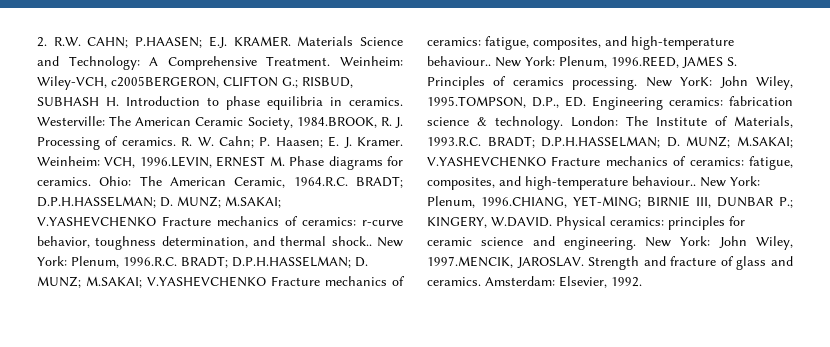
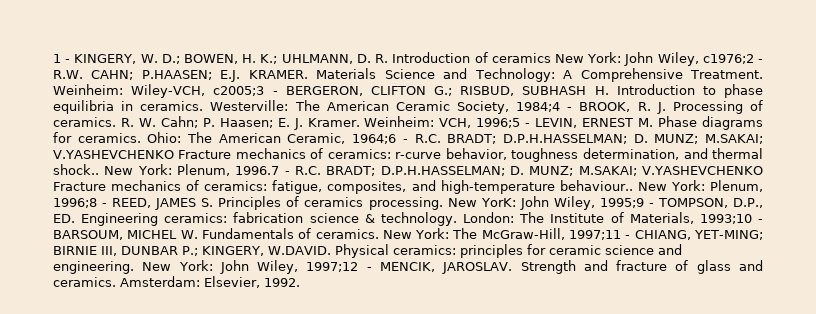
- 2. R.W. CAHN; P.HAASEN; E.J. KRAMER.
+ 1 - KINGERY, W. D.; BOWEN, H. K.; UHLMANN, D. R. Introduction of ceramics New York: John Wiley, c1976;2 - R.W. CAHN; P.HAASEN; E.J. KRAMER.
- Weinheim: Wiley-VCH, c2005BERGERON, CLIFTON G.; RISBUD, SUBHASH H. Introduction to phase equilibria in ceramics.
+ Weinheim: Wiley-VCH, c2005;3 - BERGERON, CLIFTON G.; RISBUD, SUBHASH H. Introduction to phase equilibria in ceramics.
- Westerville: The American Ceramic Society, 1984.BROOK, R. J. Processing of ceramics.
+ Westerville: The American Ceramic Society, 1984;4 - BROOK, R. J. Processing of ceramics.
- Weinheim: VCH, 1996.LEVIN, ERNEST M. Phase diagrams for ceramics.
+ Weinheim: VCH, 1996;5 - LEVIN, ERNEST M. Phase diagrams for ceramics.
- Ohio: The American Ceramic, 1964.R.C. BRADT; D.P.H.HASSELMAN; D. MUNZ; M.SAKAI; V.YASHEVCHENKO Fracture mechanics of ceramics: r-curve behavior, toughness determination, and thermal shock..
+ Ohio: The American Ceramic, 1964;6 - R.C. BRADT; D.P.H.HASSELMAN; D. MUNZ; M.SAKAI; V.YASHEVCHENKO Fracture mechanics of ceramics: r-curve behavior, toughness determination, and thermal shock..
- New York: Plenum, 1996.R.C. BRADT; D.P.H.HASSELMAN; D. MUNZ; M.SAKAI; V.YASHEVCHENKO Fracture mechanics of ceramics: fatigue, composites, and high-temperature behaviour..
+ New York: Plenum, 1996.7 - R.C. BRADT; D.P.H.HASSELMAN; D. MUNZ; M.SAKAI; V.YASHEVCHENKO Fracture mechanics of ceramics: fatigue, composites, and high-temperature behaviour..
- New York: Plenum, 1996.REED, JAMES S. Principles of ceramics processing.
+ New York: Plenum, 1996;8 - REED, JAMES S. Principles of ceramics processing.
- New YorK: John Wiley, 1995.TOMPSON, D.P., ED. Engineering ceramics: fabrication science & technology.
+ New YorK: John Wiley, 1995;9 - TOMPSON, D.P., ED. Engineering ceramics: fabrication science & technology.
- London: The Institute of Materials, 1993.R.C. BRADT; D.P.H.HASSELMAN; D. MUNZ; M.SAKAI; V.YASHEVCHENKO Fracture mechanics of ceramics: fatigue, composites, and high-temperature behaviour.. New York: Plenum, 1996.CHIANG, YET-MING; BIRNIE III, DUNBAR P.; KINGERY, W.DAVID. Physical ceramics: principles for ceramic science and engineering.
+ London: The Institute of Materials, 1993;10 - BARSOUM, MICHEL W. Fundamentals of ceramics. New York: The McGraw-Hill, 1997;11 - CHIANG, YET-MING; BIRNIE III, DUNBAR P.; KINGERY, W.DAVID. Physical ceramics: principles for ceramic science and engineering.
- New York: John Wiley, 1997.MENCIK, JAROSLAV.
+ New York: John Wiley, 1997;12 - MENCIK, JAROSLAV.

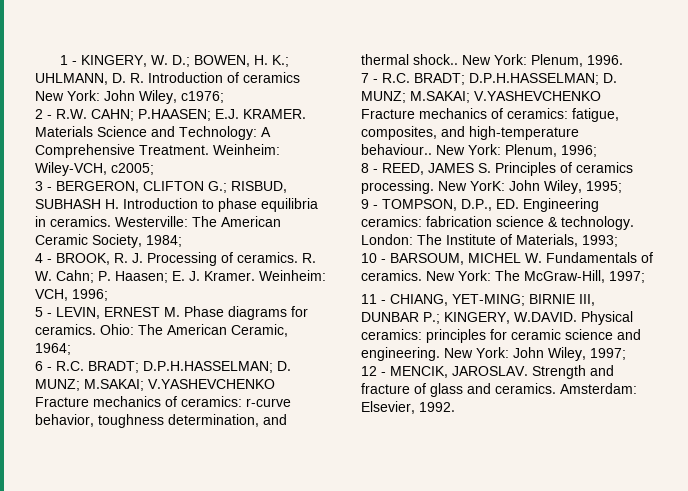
- 1 - KINGERY, W. D.; BOWEN, H. K.; UHLMANN, D. R. Introduction of ceramics New York: John Wiley, c1976;2 - R.W. CAHN; P.HAASEN; E.J. KRAMER.
+ 1 - KINGERY, W. D.; BOWEN, H. K.; UHLMANN, D. R. Introduction of ceramics New York: John Wiley, c1976;
+ 2 - R.W. CAHN; P.HAASEN; E.J. KRAMER.
- Weinheim: Wiley-VCH, c2005;3 - BERGERON, CLIFTON G.; RISBUD, SUBHASH H. Introduction to phase equilibria in ceramics.
+ Weinheim: Wiley-VCH, c2005;
+ 3 - BERGERON, CLIFTON G.; RISBUD, SUBHASH H. Introduction to phase equilibria in ceramics.
- Westerville: The American Ceramic Society, 1984;4 - BROOK, R. J. Processing of ceramics.
+ Westerville: The American Ceramic Society, 1984;
+ 4 - BROOK, R. J. Processing of ceramics.
- Weinheim: VCH, 1996;5 - LEVIN, ERNEST M. Phase diagrams for ceramics.
+ Weinheim: VCH, 1996;
+ 5 - LEVIN, ERNEST M. Phase diagrams for ceramics.
- Ohio: The American Ceramic, 1964;6 - R.C. BRADT; D.P.H.HASSELMAN; D. MUNZ; M.SAKAI; V.YASHEVCHENKO Fracture mechanics of ceramics: r-curve behavior, toughness determination, and thermal shock..
+ Ohio: The American Ceramic, 1964;
+ 6 - R.C. BRADT; D.P.H.HASSELMAN; D. MUNZ; M.SAKAI; V.YASHEVCHENKO Fracture mechanics of ceramics: r-curve behavior, toughness determination, and thermal shock..
- New York: Plenum, 1996.7 - R.C. BRADT; D.P.H.HASSELMAN; D. MUNZ; M.SAKAI; V.YASHEVCHENKO Fracture mechanics of ceramics: fatigue, composites, and high-temperature behaviour..
+ New York: Plenum, 1996.
+ 7 - R.C. BRADT; D.P.H.HASSELMAN; D. MUNZ; M.SAKAI; V.YASHEVCHENKO Fracture mechanics of ceramics: fatigue, composites, and high-temperature behaviour..
- New York: Plenum, 1996;8 - REED, JAMES S. Principles of ceramics processing.
+ New York: Plenum, 1996;
+ 8 - REED, JAMES S. Principles of ceramics processing.
- New YorK: John Wiley, 1995;9 - TOMPSON, D.P., ED. Engineering ceramics: fabrication science & technology.
+ New YorK: John Wiley, 1995;
+ 9 - TOMPSON, D.P., ED. Engineering ceramics: fabrication science & technology.
- London: The Institute of Materials, 1993;10 - BARSOUM, MICHEL W. Fundamentals of ceramics.
+ London: The Institute of Materials, 1993;
+ 10 - BARSOUM, MICHEL W. Fundamentals of ceramics.
- New York: The McGraw-Hill, 1997;11 - CHIANG, YET-MING; BIRNIE III, DUNBAR P.; KINGERY, W.DAVID. Physical ceramics: principles for ceramic science and engineering.
+ New York: The McGraw-Hill, 1997;
+ 11 - CHIANG, YET-MING; BIRNIE III, DUNBAR P.; KINGERY, W.DAVID. Physical ceramics: principles for ceramic science and engineering.
- New York: John Wiley, 1997;12 - MENCIK, JAROSLAV.
+ New York: John Wiley, 1997;
+ 12 - MENCIK, JAROSLAV.

